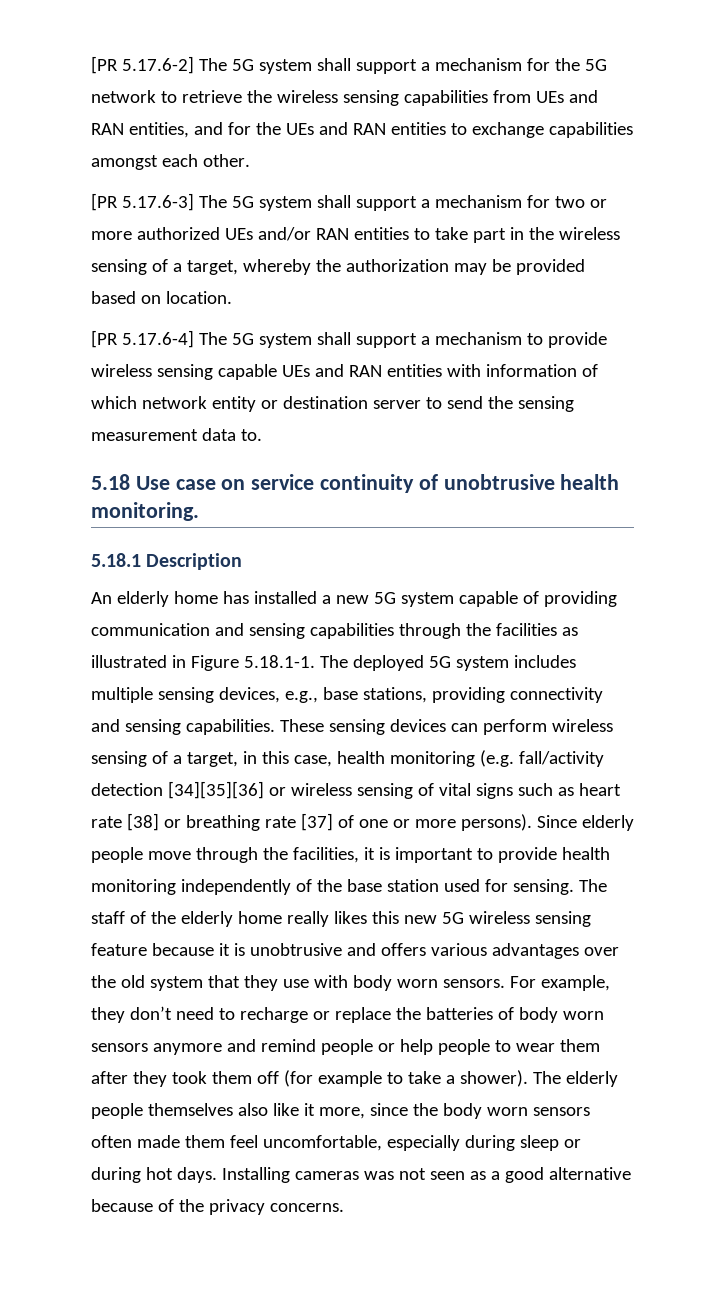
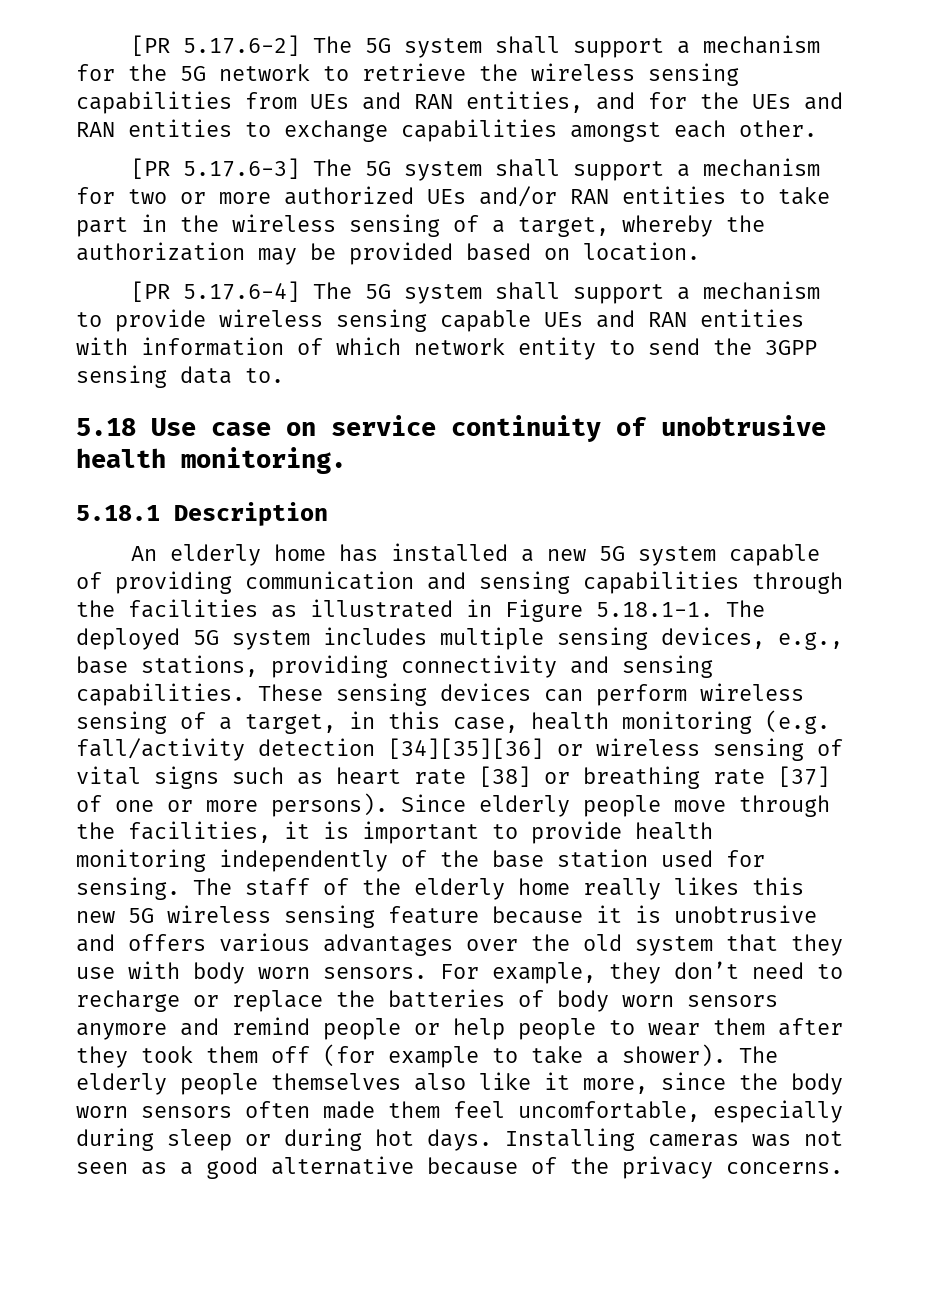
- [PR 5.17.6-4] The 5G system shall support a mechanism to provide wireless sensing capable UEs and RAN entities with information of which network entity or destination server to send the sensing measurement data to.
+ [PR 5.17.6-4] The 5G system shall support a mechanism to provide wireless sensing capable UEs and RAN entities with information of which network entity to send the 3GPP sensing data to.

